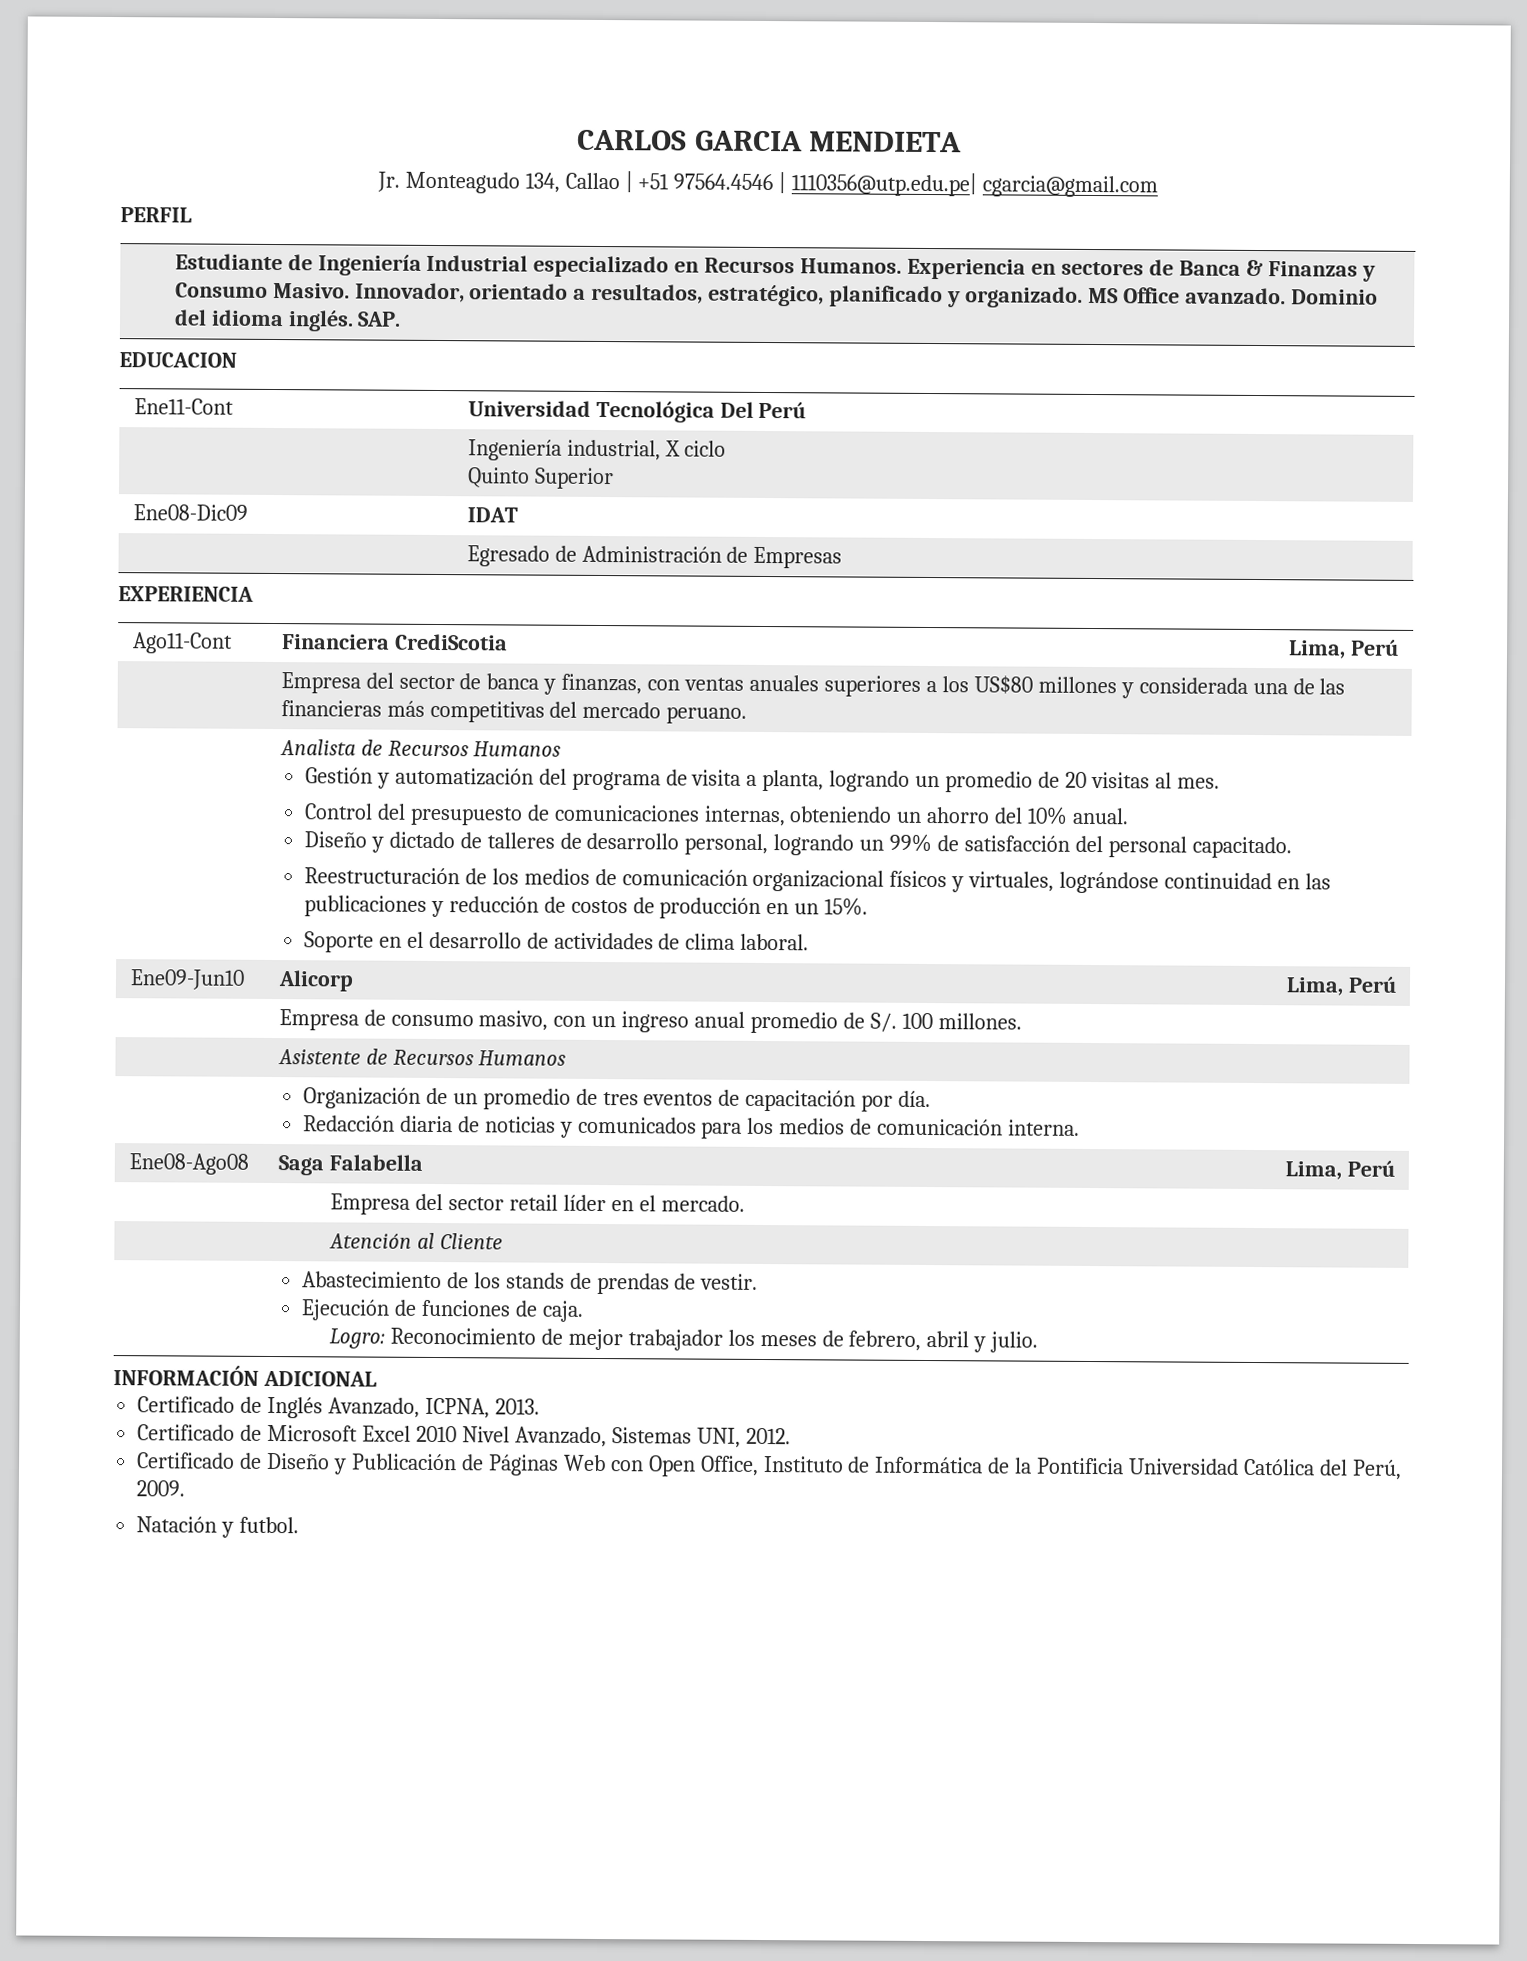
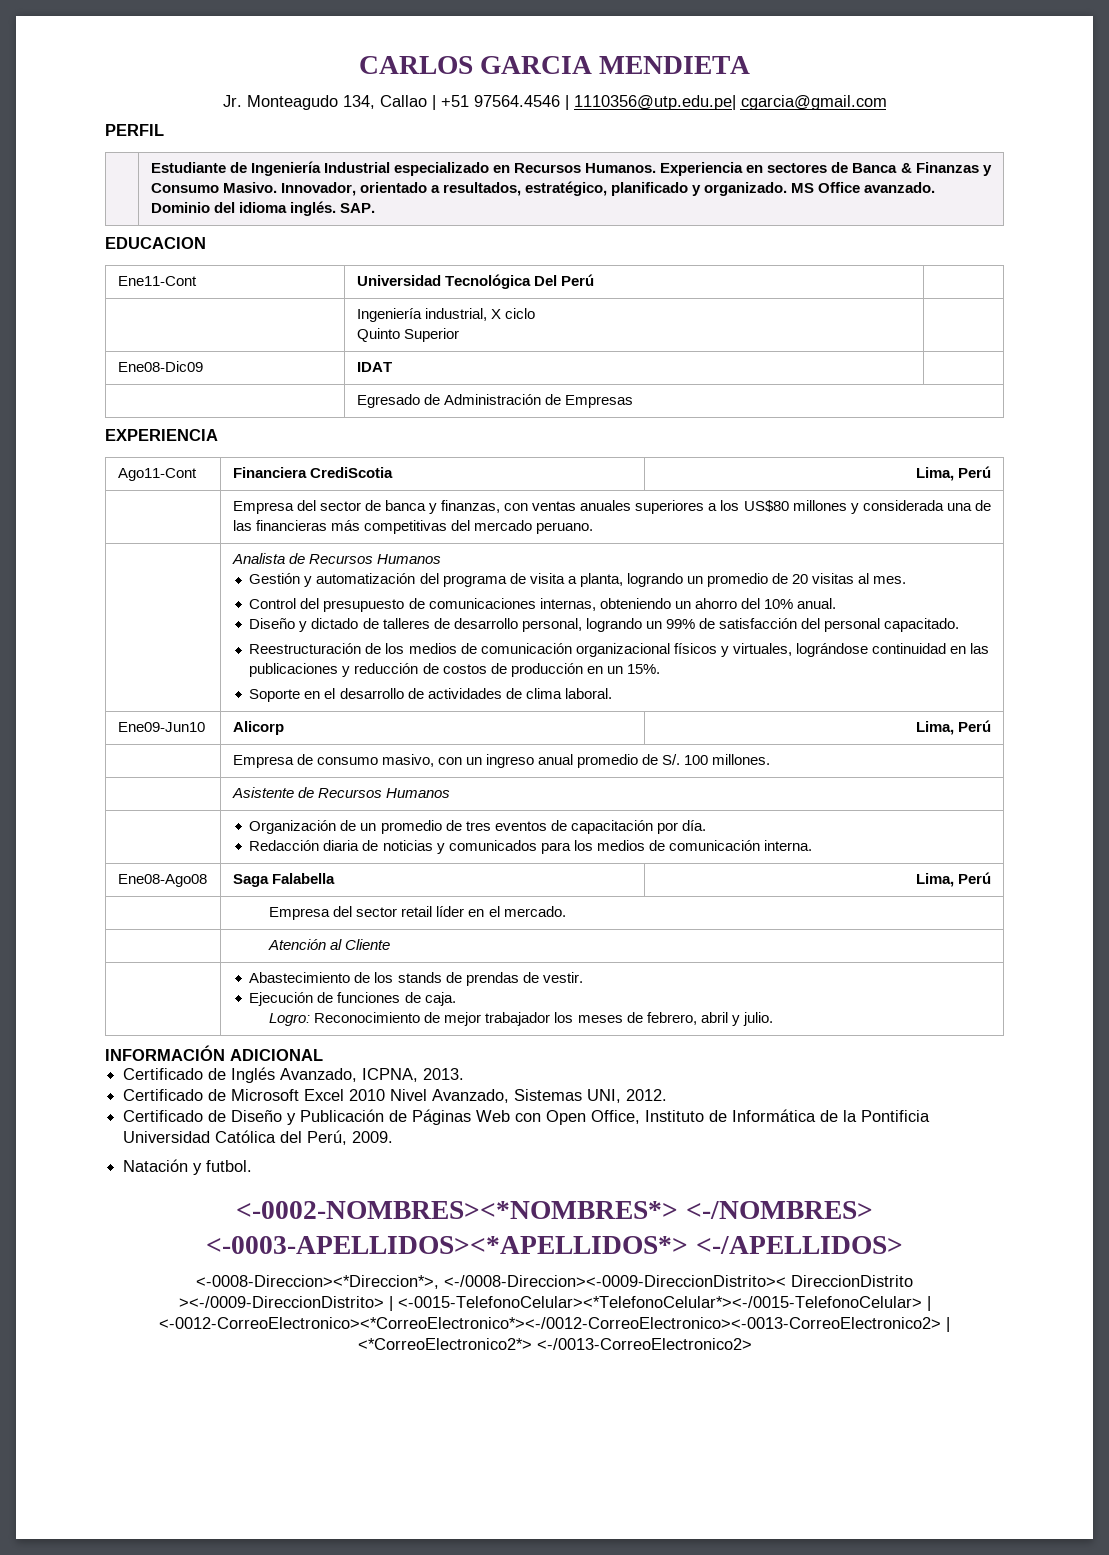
+ <-0002-NOMBRES><*NOMBRES*> <-/NOMBRES> <-0003-APELLIDOS><*APELLIDOS*> <-/APELLIDOS>
+ <-0008-Direccion><*Direccion*>, <-/0008-Direccion><-0009-DireccionDistrito>< DireccionDistrito ><-/0009-DireccionDistrito> | <-0015-TelefonoCelular><*TelefonoCelular*><-/0015-TelefonoCelular> | <-0012-CorreoElectronico><*CorreoElectronico*><-/0012-CorreoElectronico><-0013-CorreoElectronico2> | <*CorreoElectronico2*> <-/0013-CorreoElectronico2>

